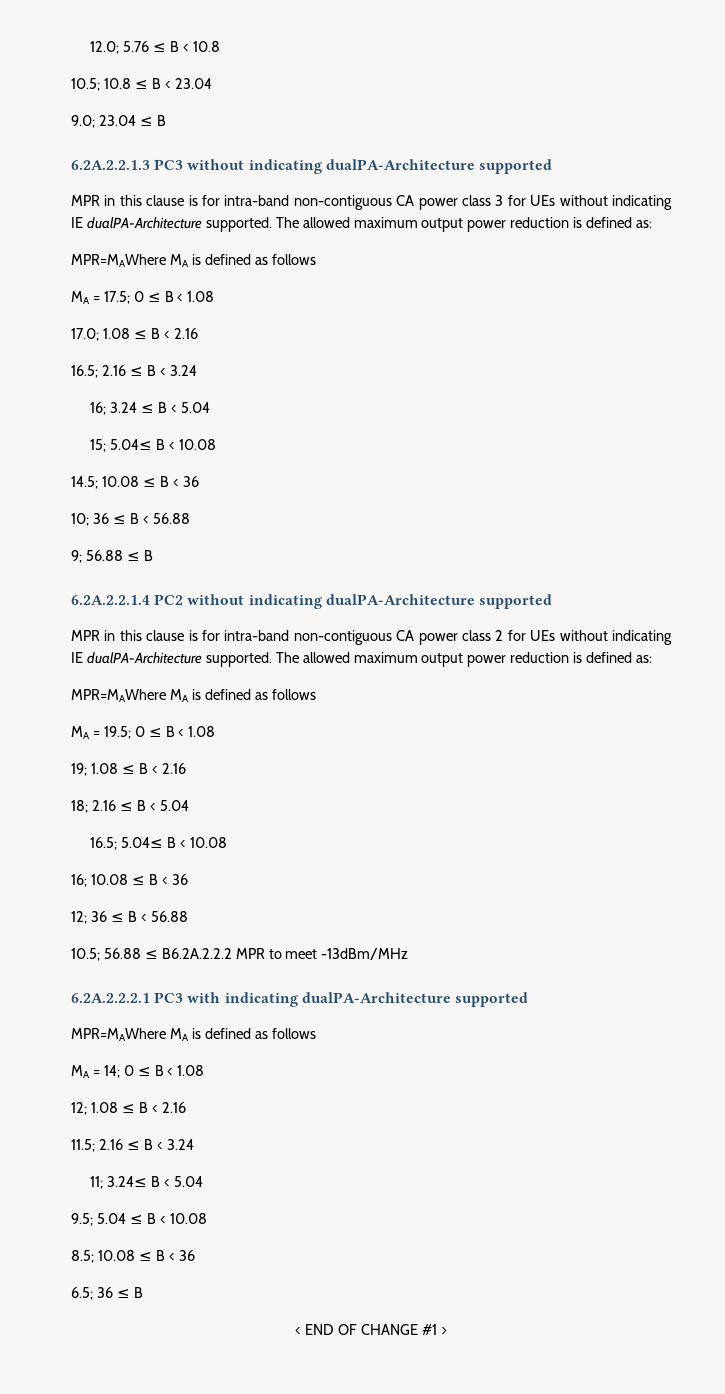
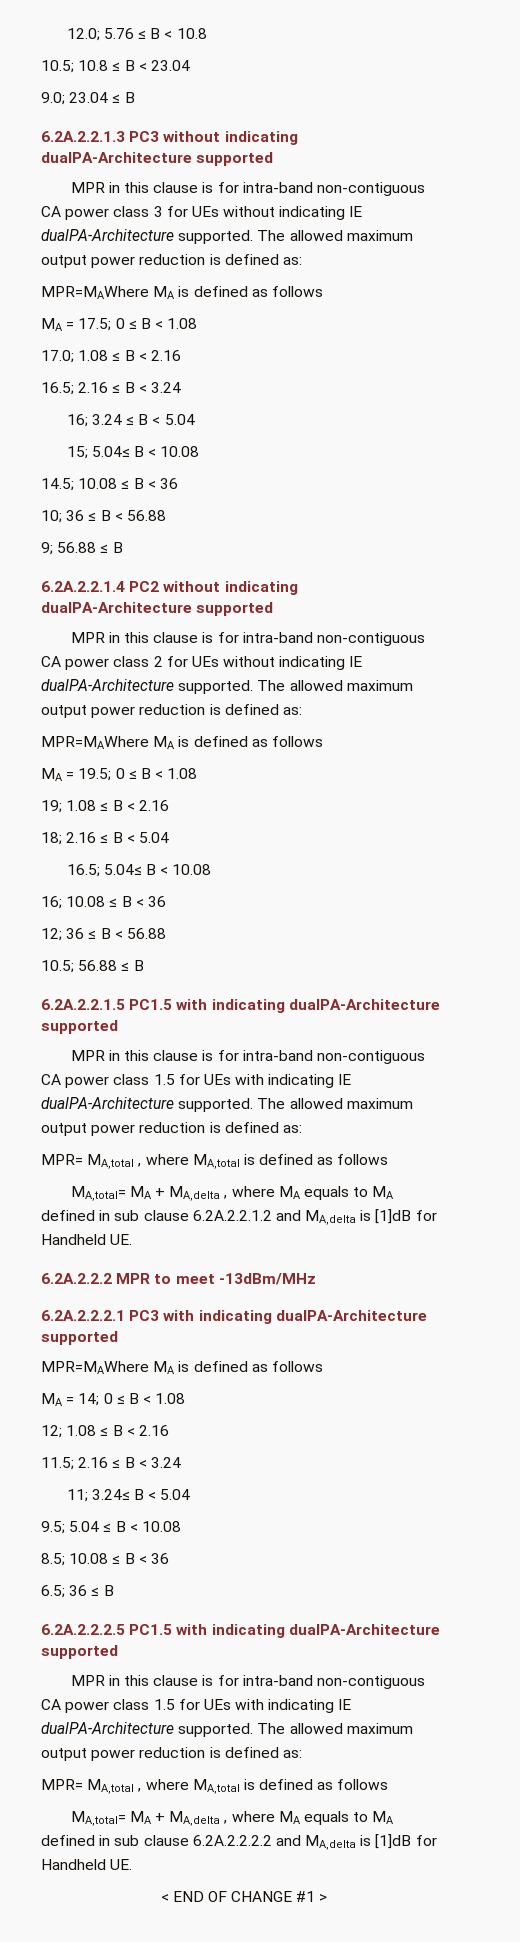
- 10.5; 56.88 ≤ B6.2A.2.2.2 MPR to meet -13dBm/MHz
+ 10.5; 56.88 ≤ B
+ 6.2A.2.2.1.5 PC1.5 with indicating dualPA-Architecture supported
+ MPR in this clause is for intra-band non-contiguous CA power class 1.5 for UEs with indicating IE dualPA-Architecture supported. The allowed maximum output power reduction is defined as:
+ MPR= MA,total , where MA,total is defined as follows
+ MA,total= MA + MA,delta , where MA equals to MA defined in sub clause 6.2A.2.2.1.2 and MA,delta is [1]dB for Handheld UE.
+ 6.2A.2.2.2 MPR to meet -13dBm/MHz
+ 6.2A.2.2.2.5 PC1.5 with indicating dualPA-Architecture supported
+ MPR in this clause is for intra-band non-contiguous CA power class 1.5 for UEs with indicating IE dualPA-Architecture supported. The allowed maximum output power reduction is defined as:
+ MPR= MA,total , where MA,total is defined as follows
+ MA,total= MA + MA,delta , where MA equals to MA defined in sub clause 6.2A.2.2.2.2 and MA,delta is [1]dB for Handheld UE.

